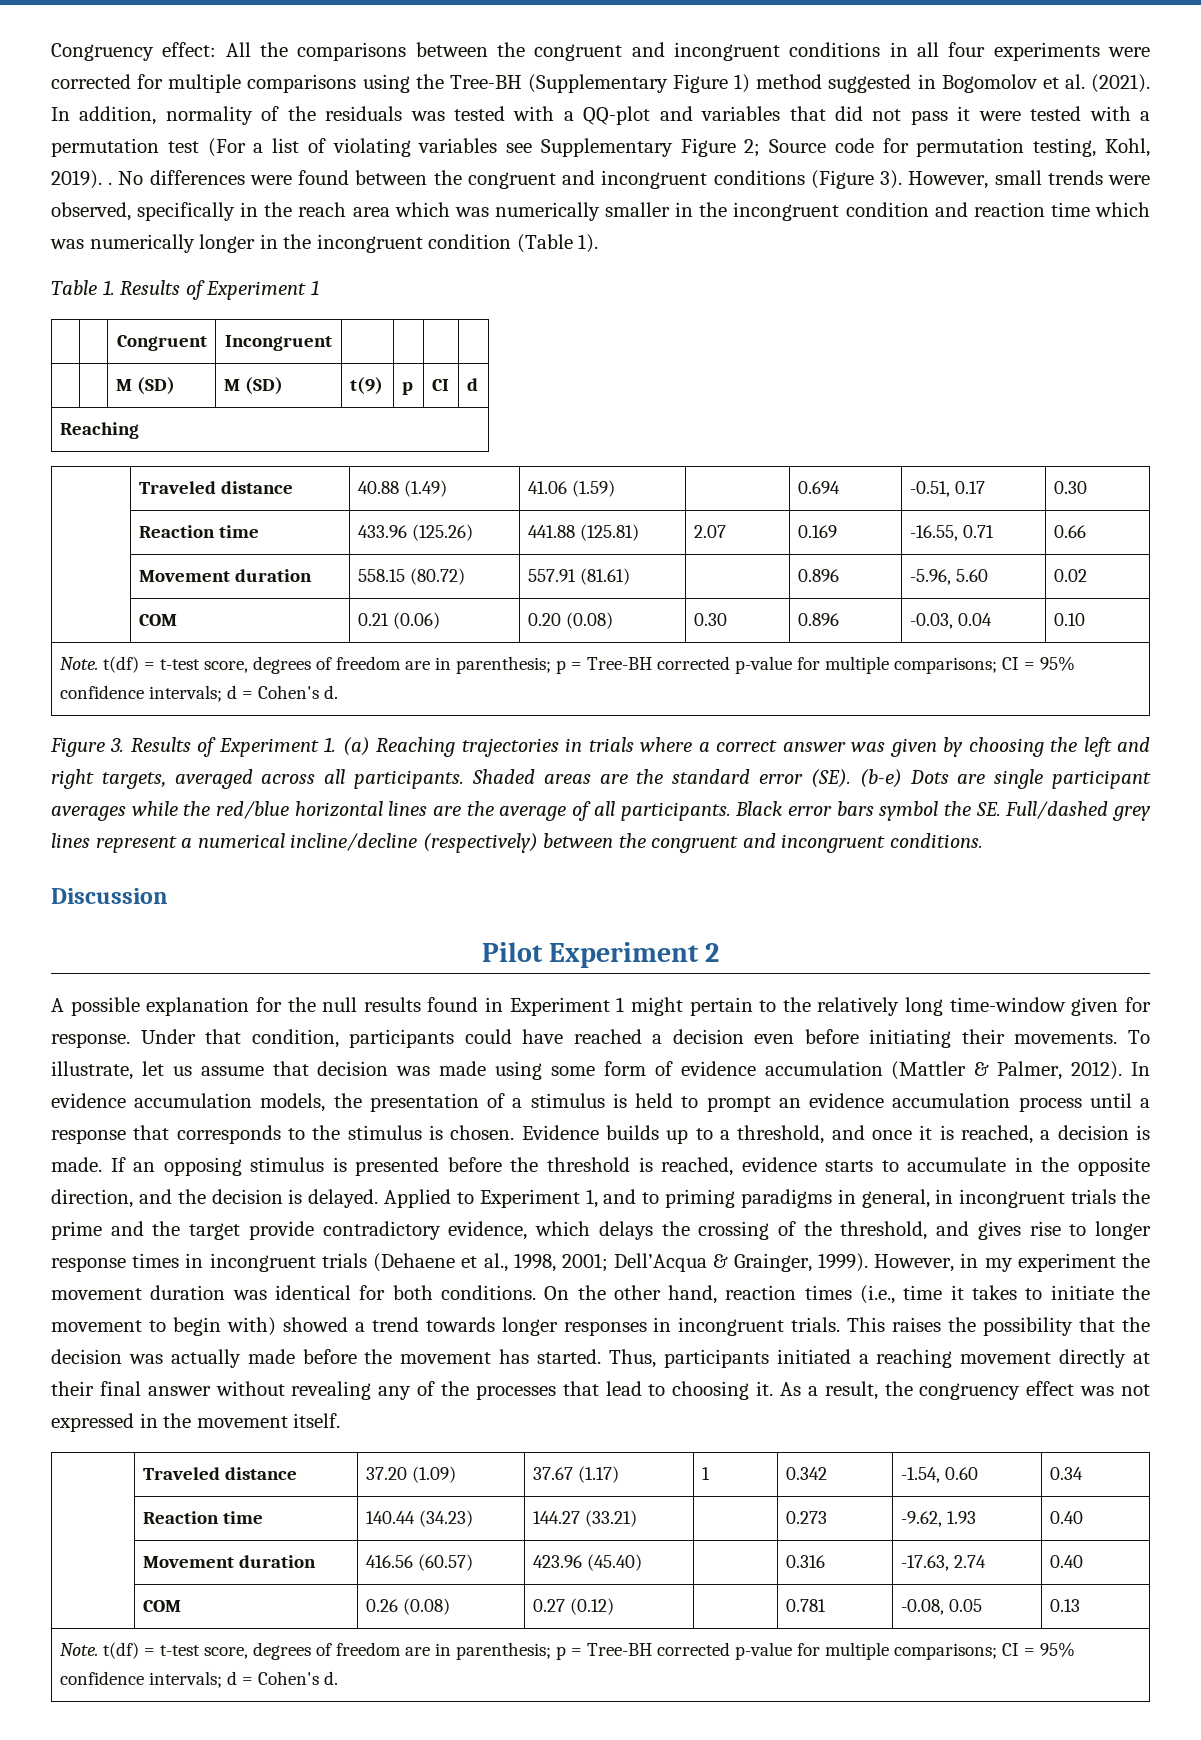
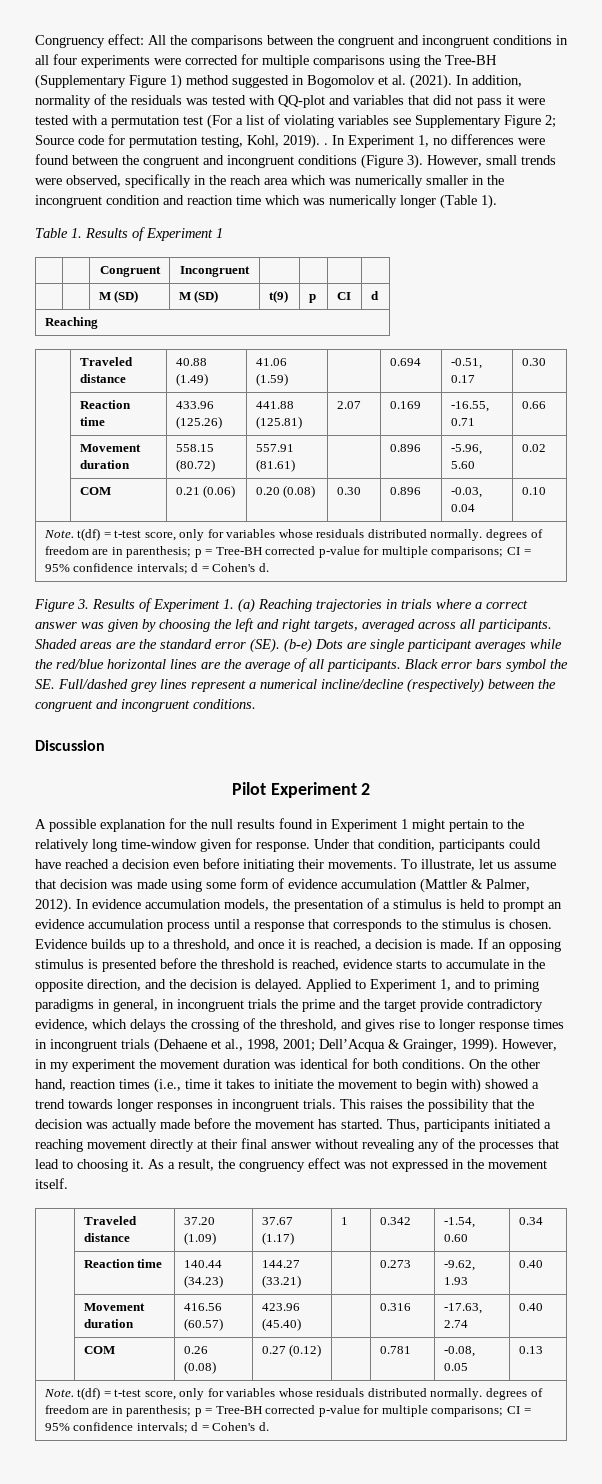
- In addition, normality of the residuals was tested with a QQ-plot and variables that did not pass it were tested with a permutation test (For a list of violating variables see Supplementary Figure 2; Source code for permutation testing, Kohl, 2019). .
+ In addition, normality of the residuals was tested with QQ-plot and variables that did not pass it were tested with a permutation test (For a list of violating variables see Supplementary Figure 2; Source code for permutation testing, Kohl, 2019). .
- No differences were found between the congruent and incongruent conditions (Figure 3).
+ In Experiment 1, no differences were found between the congruent and incongruent conditions (Figure 3).
- However, small trends were observed, specifically in the reach area which was numerically smaller in the incongruent condition and reaction time which was numerically longer in the incongruent condition (Table 1).
+ However, small trends were observed, specifically in the reach area which was numerically smaller in the incongruent condition and reaction time which was numerically longer (Table 1).
  | COM | 0.21 (0.06) | 0.20 (0.08) | 0.30 | 0.896 | -0.03, 0.04 | 0.10
- Note. t(df) = t-test score, degrees of freedom are in parenthesis; p = Tree-BH corrected p-value for multiple comparisons; CI = 95% confidence intervals; d = Cohen's d.
+ Note. t(df) = t-test score, only for variables whose residuals distributed normally. degrees of freedom are in parenthesis; p = Tree-BH corrected p-value for multiple comparisons; CI = 95% confidence intervals; d = Cohen's d.
  | COM | 0.26 (0.08) | 0.27 (0.12) | | 0.781 | -0.08, 0.05 | 0.13
- Note. t(df) = t-test score, degrees of freedom are in parenthesis; p = Tree-BH corrected p-value for multiple comparisons; CI = 95% confidence intervals; d = Cohen's d.
+ Note. t(df) = t-test score, only for variables whose residuals distributed normally. degrees of freedom are in parenthesis; p = Tree-BH corrected p-value for multiple comparisons; CI = 95% confidence intervals; d = Cohen's d.

